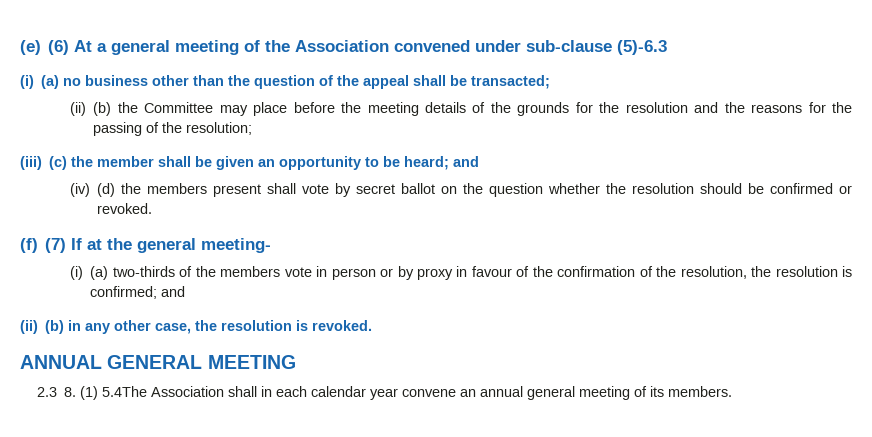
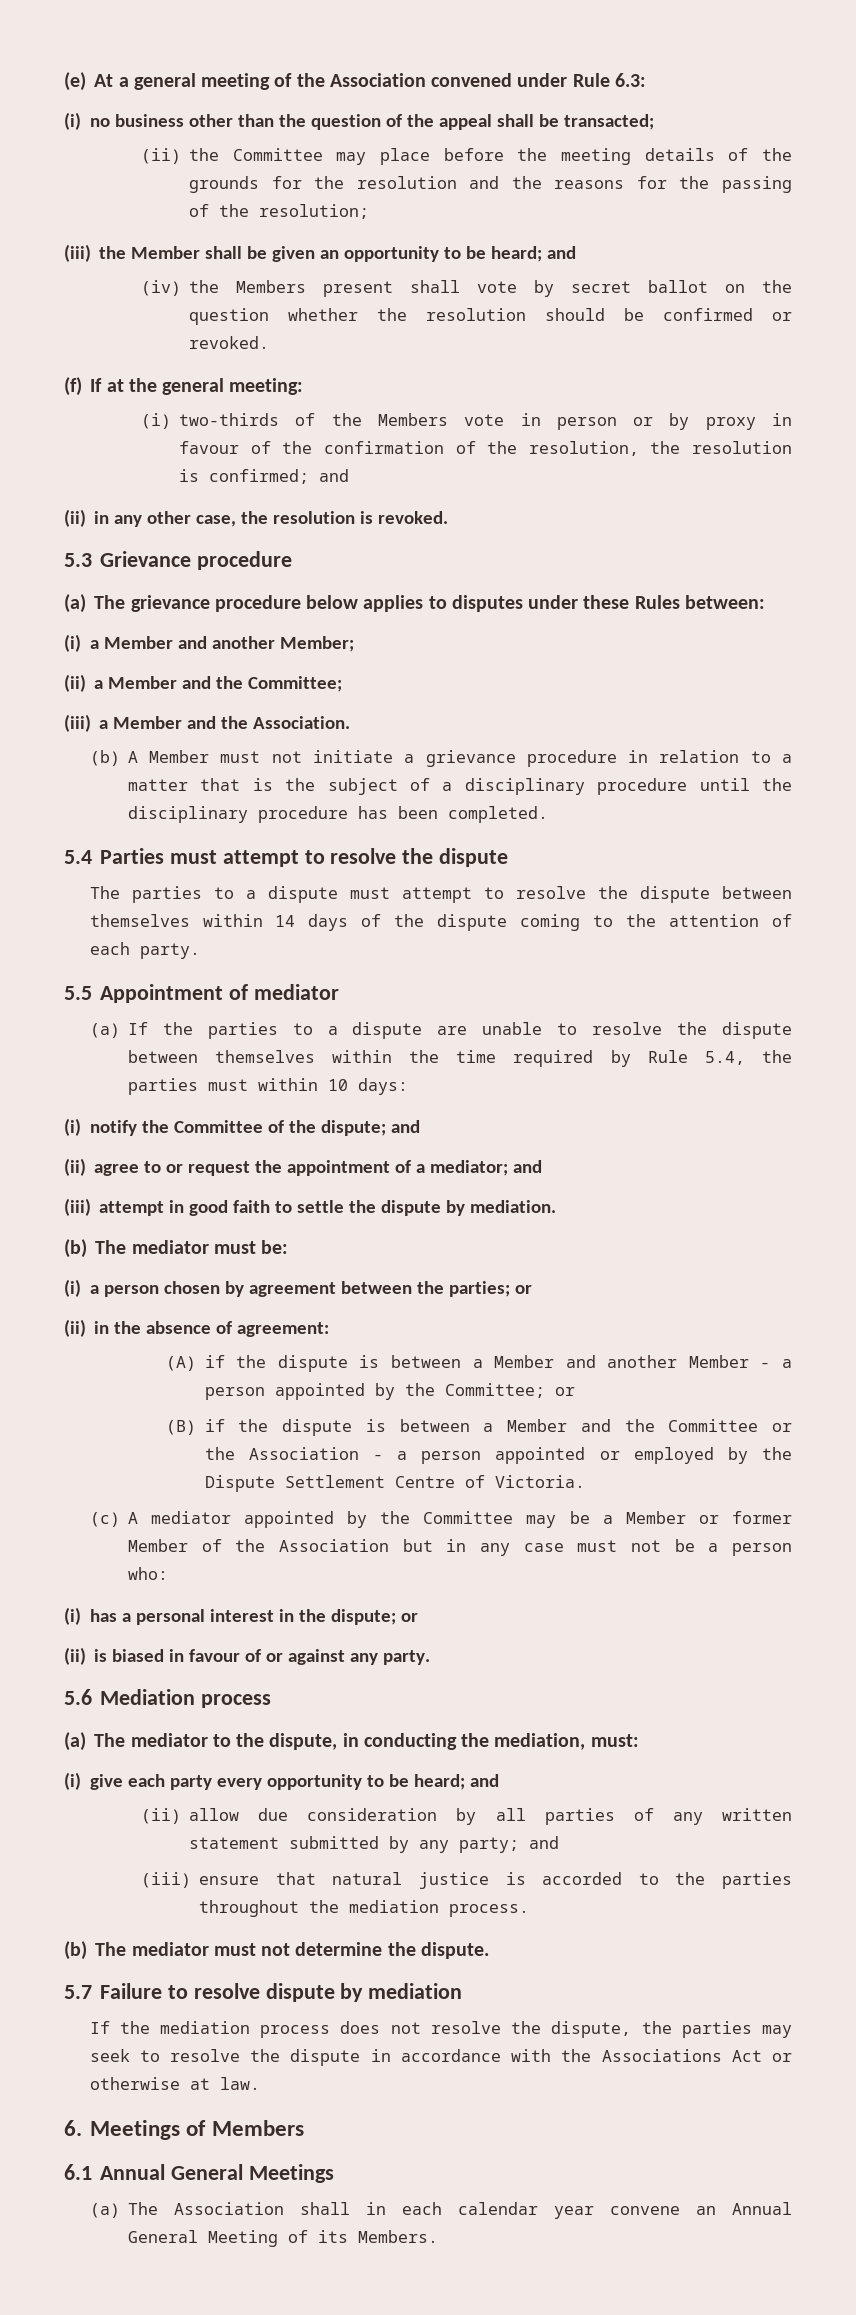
- (e) (6) At a general meeting of the Association convened under sub-clause (5)-6.3
- (i) (a) no business other than the question of the appeal shall be transacted;
+ (e) At a general meeting of the Association convened under Rule 6.3:
+ (i) no business other than the question of the appeal shall be transacted;
- (ii) (b) the Committee may place before the meeting details of the grounds for the resolution and the reasons for the passing of the resolution;
+ (ii) the Committee may place before the meeting details of the grounds for the resolution and the reasons for the passing of the resolution;
- (iii) (c) the member shall be given an opportunity to be heard; and
+ (iii) the Member shall be given an opportunity to be heard; and
- (iv) (d) the members present shall vote by secret ballot on the question whether the resolution should be confirmed or revoked.
+ (iv) the Members present shall vote by secret ballot on the question whether the resolution should be confirmed or revoked.
- (f) (7) If at the general meeting-
- (i) (a) two-thirds of the members vote in person or by proxy in favour of the confirmation of the resolution, the resolution is confirmed; and
+ (f) If at the general meeting:
+ (i) two-thirds of the Members vote in person or by proxy in favour of the confirmation of the resolution, the resolution is confirmed; and
- (ii) (b) in any other case, the resolution is revoked.
+ (ii) in any other case, the resolution is revoked.
- ANNUAL GENERAL MEETING
- 2.3 8. (1) 5.4The Association shall in each calendar year convene an annual general meeting of its members.
+ 5.3 Grievance procedure
+ (a) The grievance procedure below applies to disputes under these Rules between:
+ (i) a Member and another Member;
+ (ii) a Member and the Committee;
+ (iii) a Member and the Association.
+ (b) A Member must not initiate a grievance procedure in relation to a matter that is the subject of a disciplinary procedure until the disciplinary procedure has been completed.
+ 5.4 Parties must attempt to resolve the dispute
+ The parties to a dispute must attempt to resolve the dispute between themselves within 14 days of the dispute coming to the attention of each party.
+ 5.5 Appointment of mediator
+ (a) If the parties to a dispute are unable to resolve the dispute between themselves within the time required by Rule 5.4, the parties must within 10 days:
+ (i) notify the Committee of the dispute; and
+ (ii) agree to or request the appointment of a mediator; and
+ (iii) attempt in good faith to settle the dispute by mediation.
+ (b) The mediator must be:
+ (i) a person chosen by agreement between the parties; or
+ (ii) in the absence of agreement:
+ (A) if the dispute is between a Member and another Member - a person appointed by the Committee; or
+ (B) if the dispute is between a Member and the Committee or the Association - a person appointed or employed by the Dispute Settlement Centre of Victoria.
+ (c) A mediator appointed by the Committee may be a Member or former Member of the Association but in any case must not be a person who:
+ (i) has a personal interest in the dispute; or
+ (ii) is biased in favour of or against any party.
+ 5.6 Mediation process
+ (a) The mediator to the dispute, in conducting the mediation, must:
+ (i) give each party every opportunity to be heard; and
+ (ii) allow due consideration by all parties of any written statement submitted by any party; and
+ (iii) ensure that natural justice is accorded to the parties throughout the mediation process.
+ (b) The mediator must not determine the dispute.
+ 5.7 Failure to resolve dispute by mediation
+ If the mediation process does not resolve the dispute, the parties may seek to resolve the dispute in accordance with the Associations Act or otherwise at law.
+ 6. Meetings of Members
+ 6.1 Annual General Meetings
+ (a) The Association shall in each calendar year convene an Annual General Meeting of its Members.

